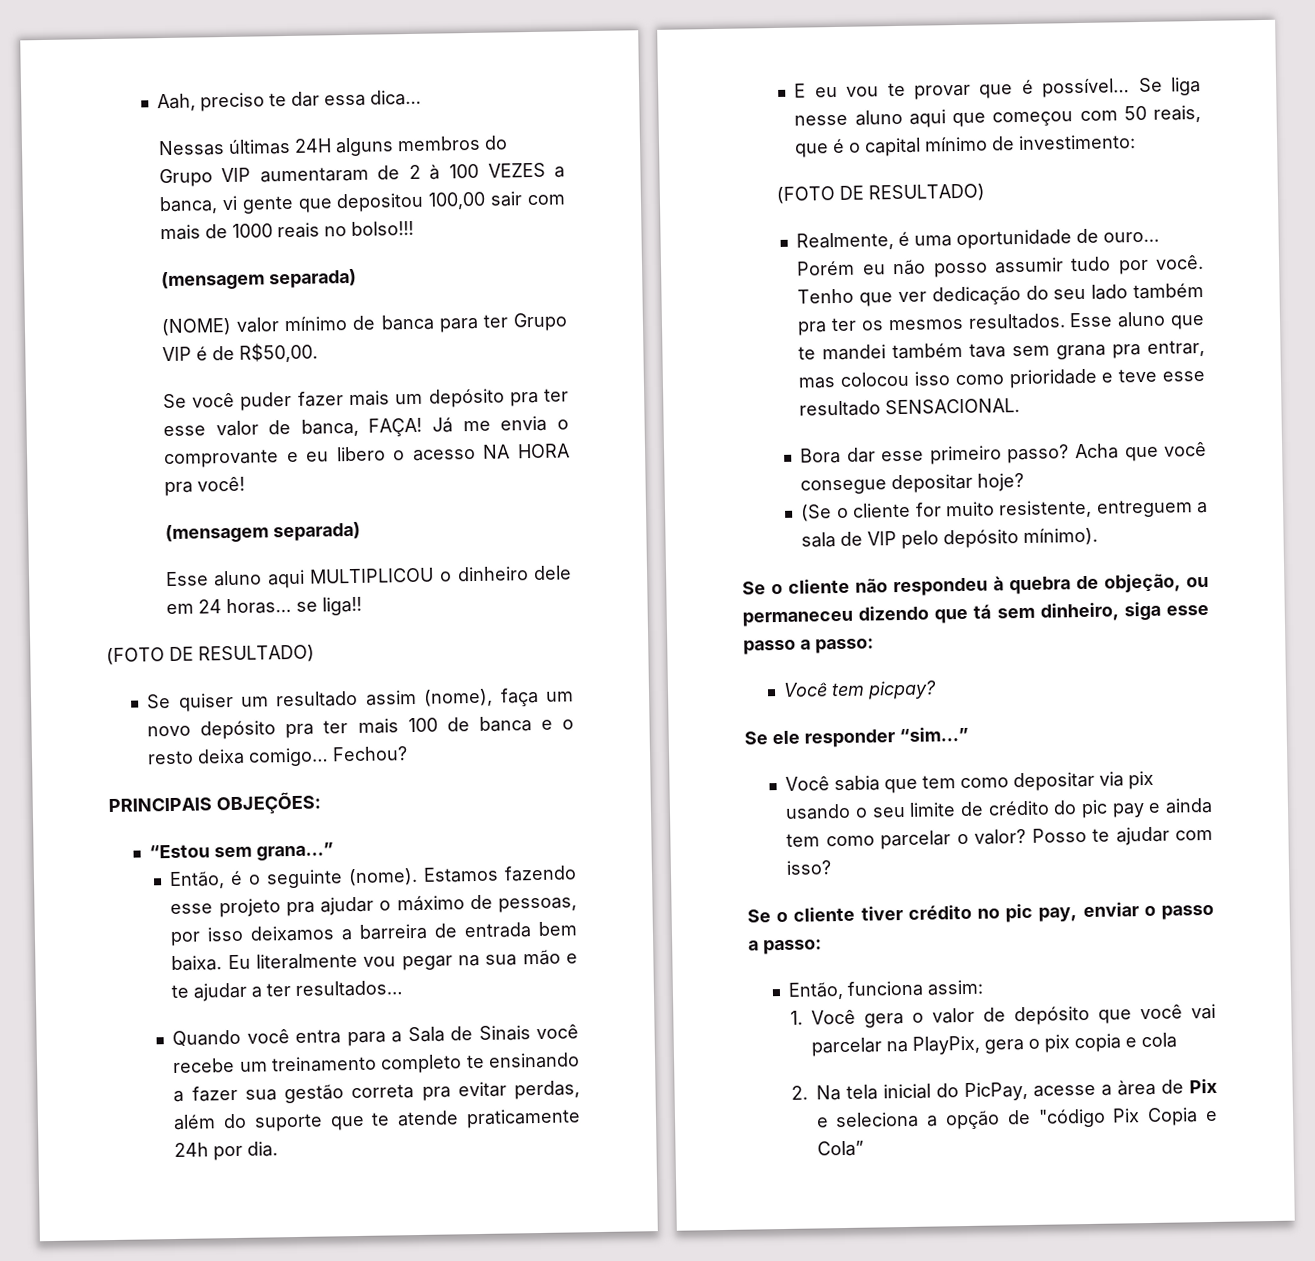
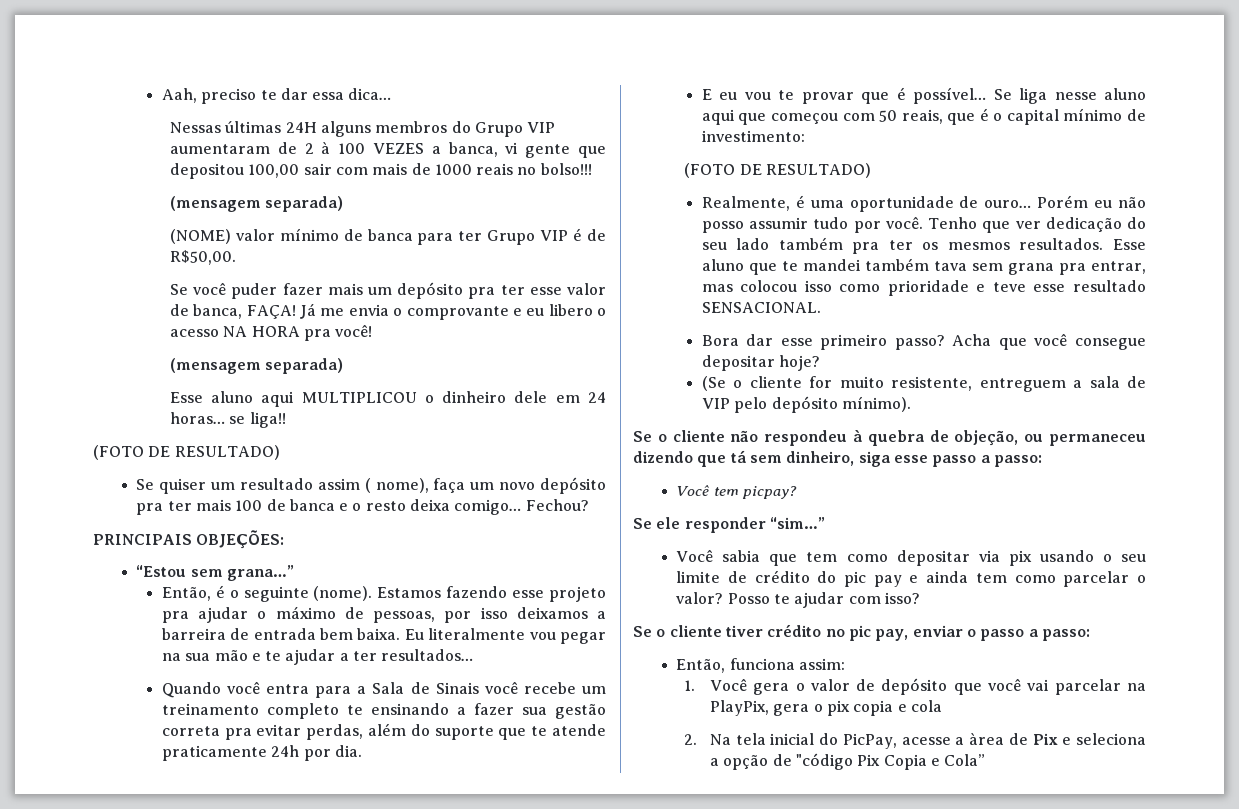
- Se quiser um resultado assim (nome), faça um novo depósito pra ter mais 100 de banca e o resto deixa comigo…
+ Se quiser um resultado assim ( nome), faça um novo depósito pra ter mais 100 de banca e o resto deixa comigo…

